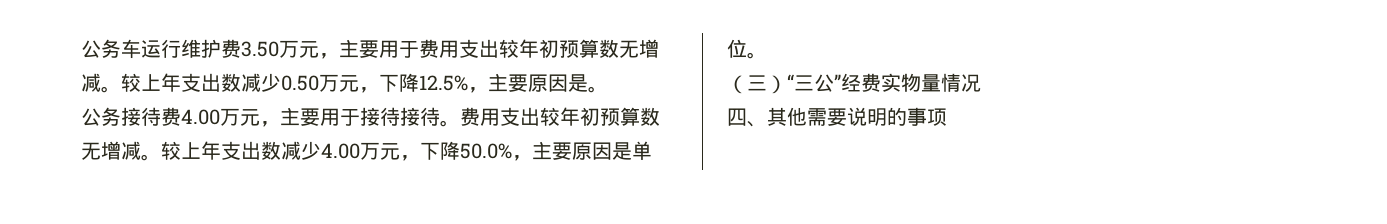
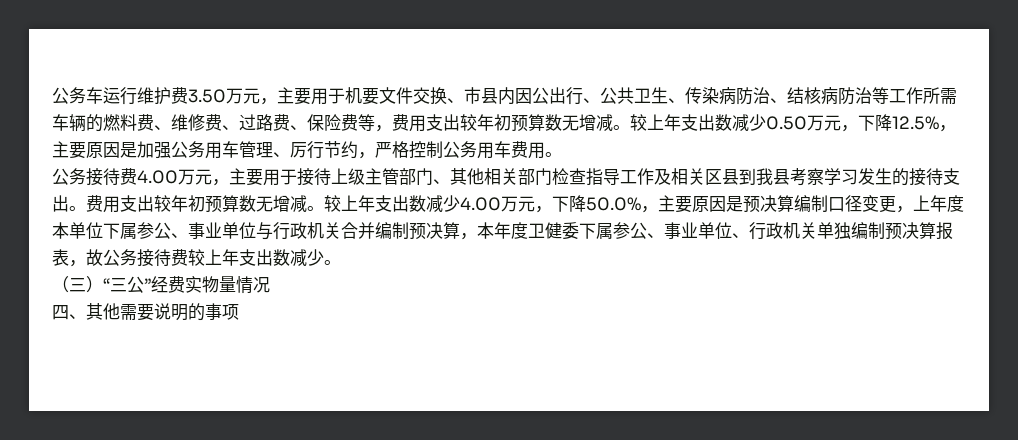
- 公务车运行维护费3.50万元，主要用于费用支出较年初预算数无增减。
+ 公务车运行维护费3.50万元，主要用于机要文件交换、市县内因公出行、公共卫生、传染病防治、结核病防治等工作所需车辆的燃料费、维修费、过路费、保险费等，费用支出较年初预算数无增减。
- 较上年支出数减少0.50万元，下降12.5%，主要原因是。
+ 较上年支出数减少0.50万元，下降12.5%，主要原因是加强公务用车管理、厉行节约，严格控制公务用车费用。
- 公务接待费4.00万元，主要用于接待接待。
+ 公务接待费4.00万元，主要用于接待上级主管部门、其他相关部门检查指导工作及相关区县到我县考察学习发生的接待支出。
- 较上年支出数减少4.00万元，下降50.0%，主要原因是单位。
+ 较上年支出数减少4.00万元，下降50.0%，主要原因是预决算编制口径变更，上年度本单位下属参公、事业单位与行政机关合并编制预决算，本年度卫健委下属参公、事业单位、行政机关单独编制预决算报表，故公务接待费较上年支出数减少。

